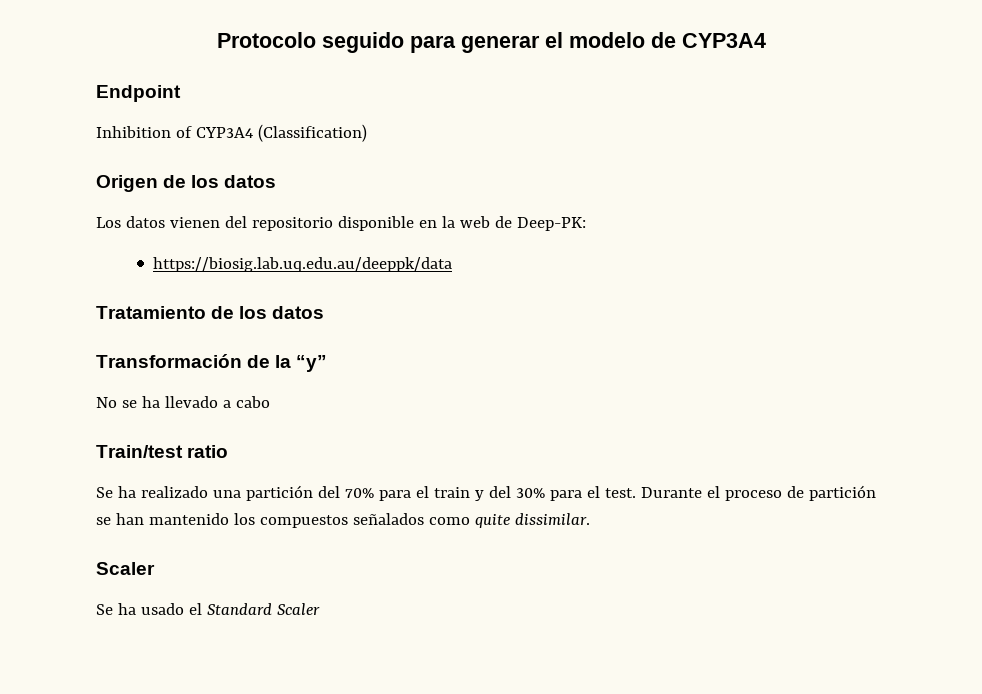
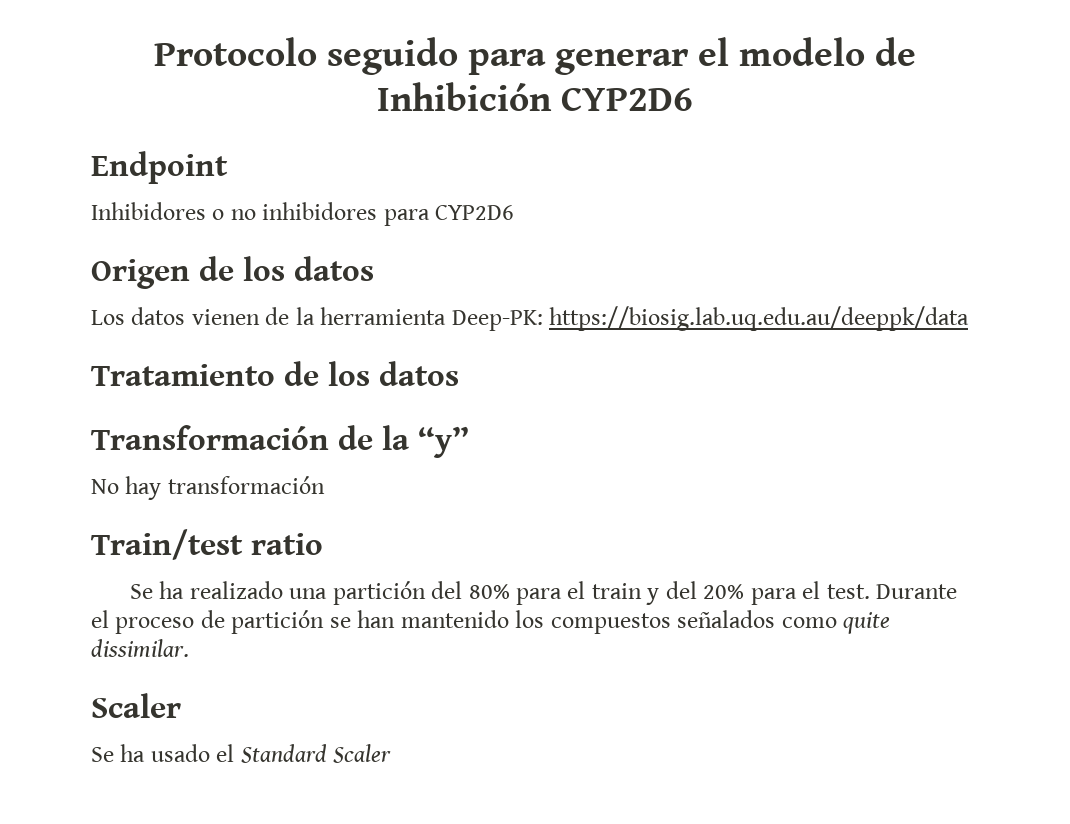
- Protocolo seguido para generar el modelo de CYP3A4
+ Protocolo seguido para generar el modelo de Inhibición CYP2D6
- Inhibition of CYP3A4 (Classification)
+ Inhibidores o no inhibidores para CYP2D6
- Los datos vienen del repositorio disponible en la web de Deep-PK:
- https://biosig.lab.uq.edu.au/deeppk/data
+ Los datos vienen de la herramienta Deep-PK: https://biosig.lab.uq.edu.au/deeppk/data
- No se ha llevado a cabo
+ No hay transformación
- Se ha realizado una partición del 70% para el train y del 30% para el test.
+ Se ha realizado una partición del 80% para el train y del 20% para el test.

